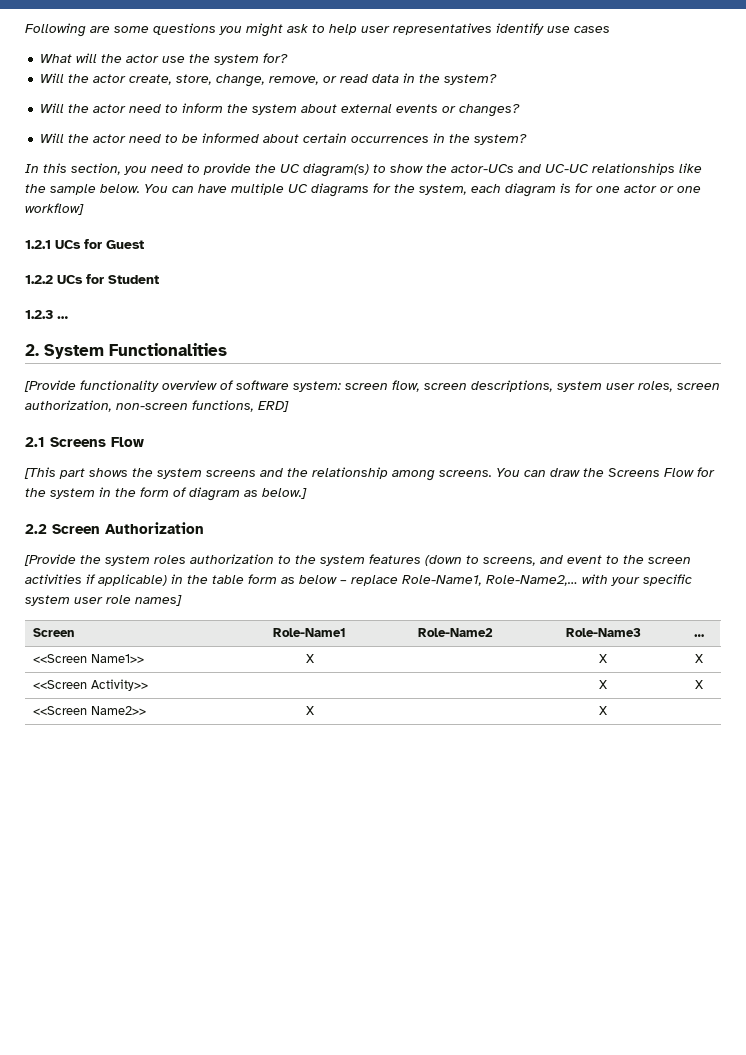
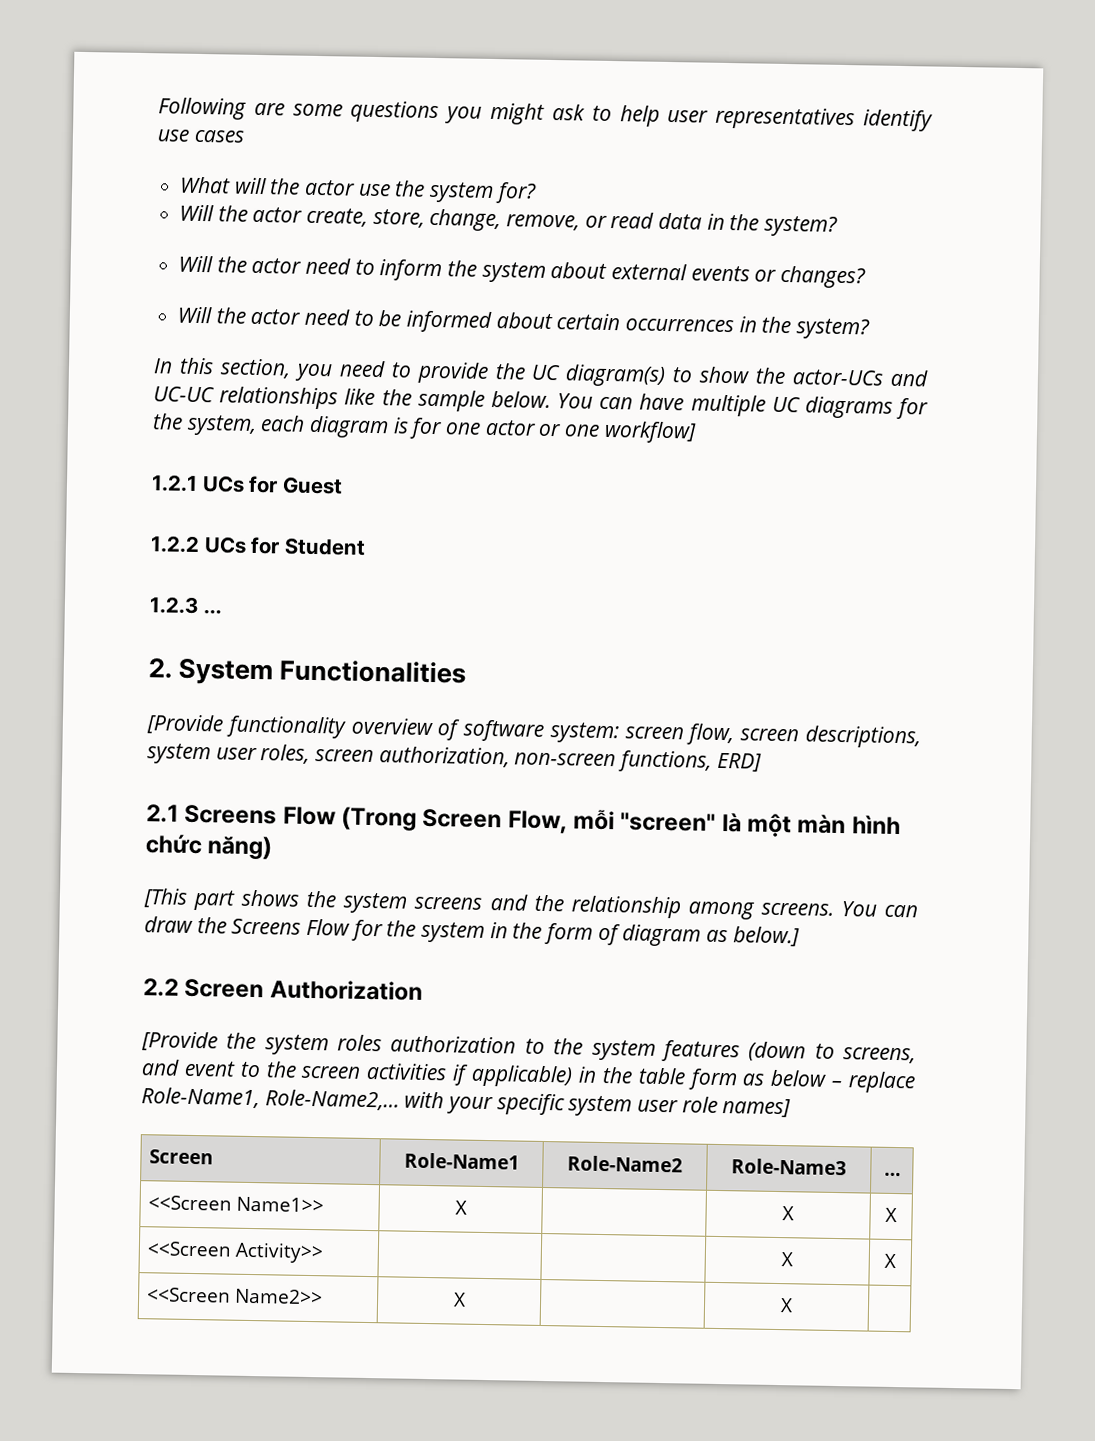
- 2.1 Screens Flow
+ 2.1 Screens Flow (Trong Screen Flow, mỗi "screen" là một màn hình chức năng)

